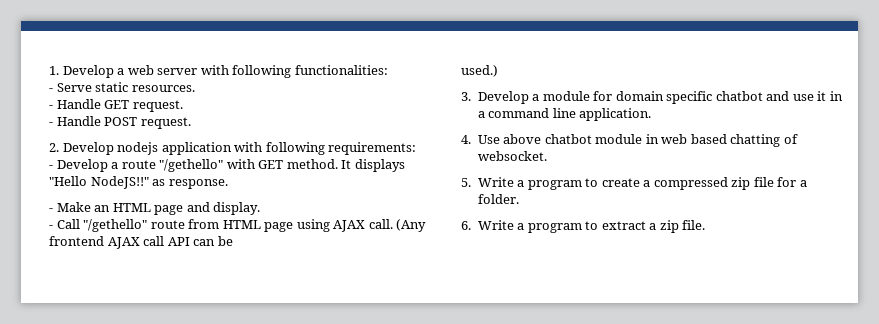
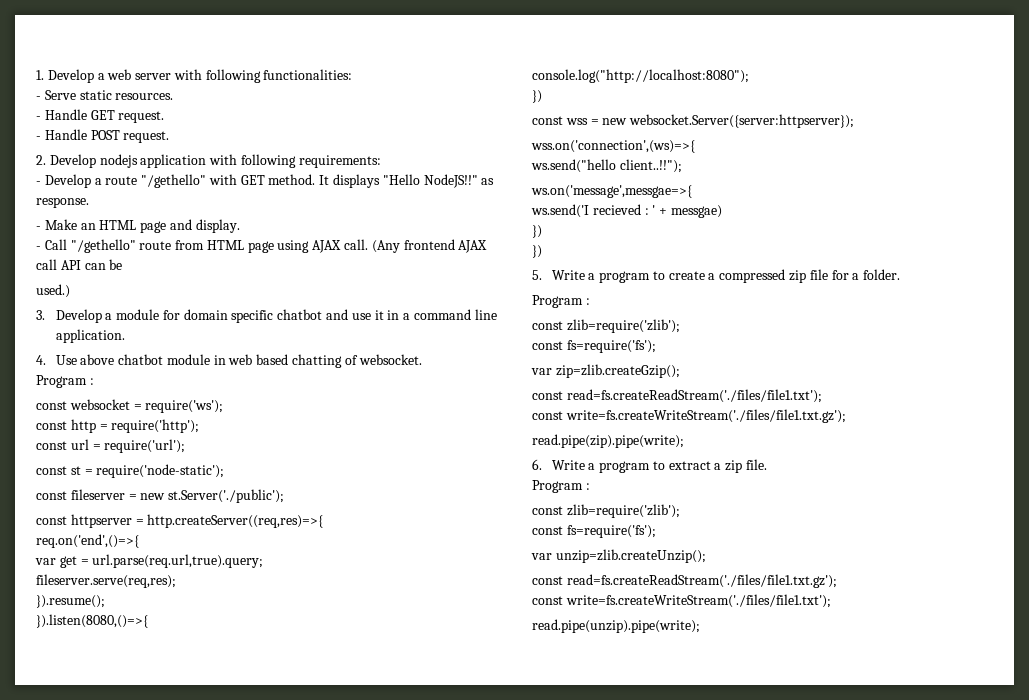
  4. Use above chatbot module in web based chatting of websocket.
+ Program :
+ const websocket = require('ws');
+ const http = require('http');
+ const url = require('url');
+ const st = require('node-static');
+ const fileserver = new st.Server('./public');
+ const httpserver = http.createServer((req,res)=>{
+ req.on('end',()=>{
+ var get = url.parse(req.url,true).query;
+ fileserver.serve(req,res);
+ }).resume();
+ }).listen(8080,()=>{
+ console.log("http://localhost:8080");
+ })
+ const wss = new websocket.Server({server:httpserver});
+ wss.on('connection',(ws)=>{
+ ws.send("hello client..!!");
+ ws.on('message',messgae=>{
+ ws.send('I recieved : ' + messgae)
+ })
+ })
  5. Write a program to create a compressed zip file for a folder.
+ Program :
+ const zlib=require('zlib');
+ const fs=require('fs');
+ var zip=zlib.createGzip();
+ const read=fs.createReadStream('./files/file1.txt');
+ const write=fs.createWriteStream('./files/file1.txt.gz');
+ read.pipe(zip).pipe(write);
  6. Write a program to extract a zip file.
+ Program :
+ const zlib=require('zlib');
+ const fs=require('fs');
+ var unzip=zlib.createUnzip();
+ const read=fs.createReadStream('./files/file1.txt.gz');
+ const write=fs.createWriteStream('./files/file1.txt');
+ read.pipe(unzip).pipe(write);

